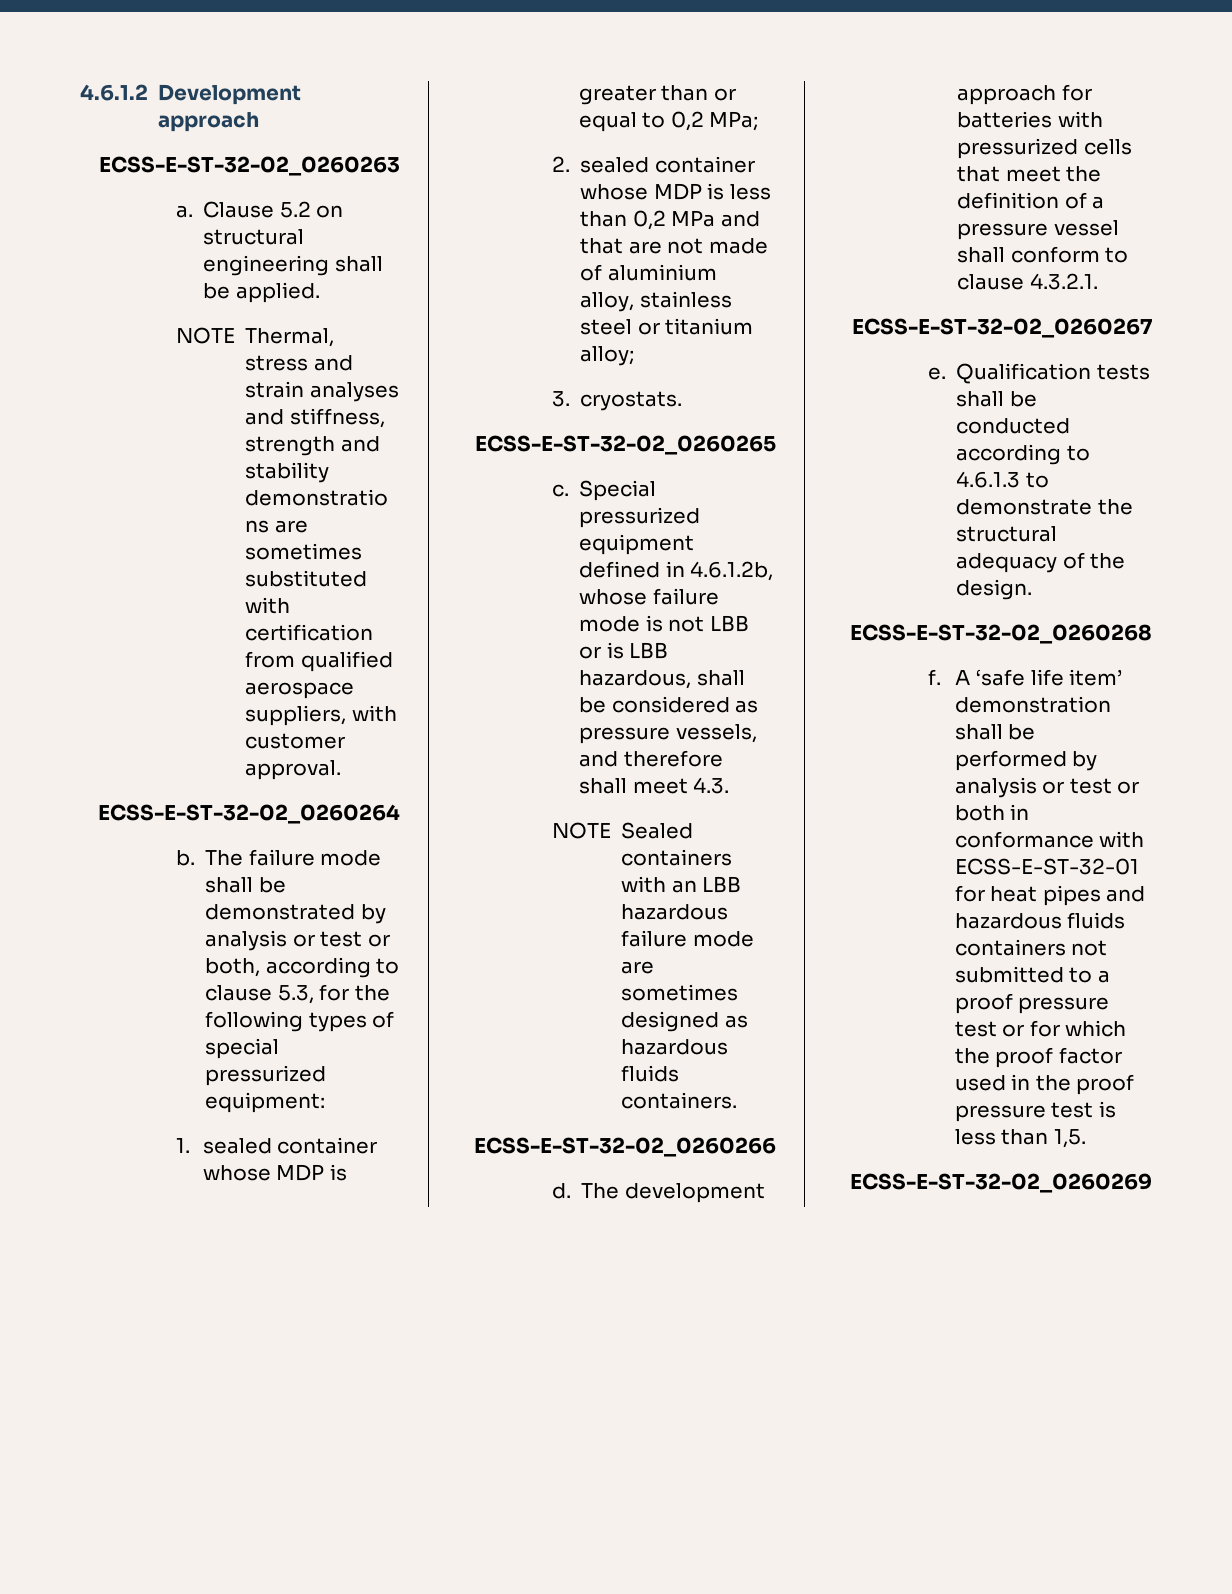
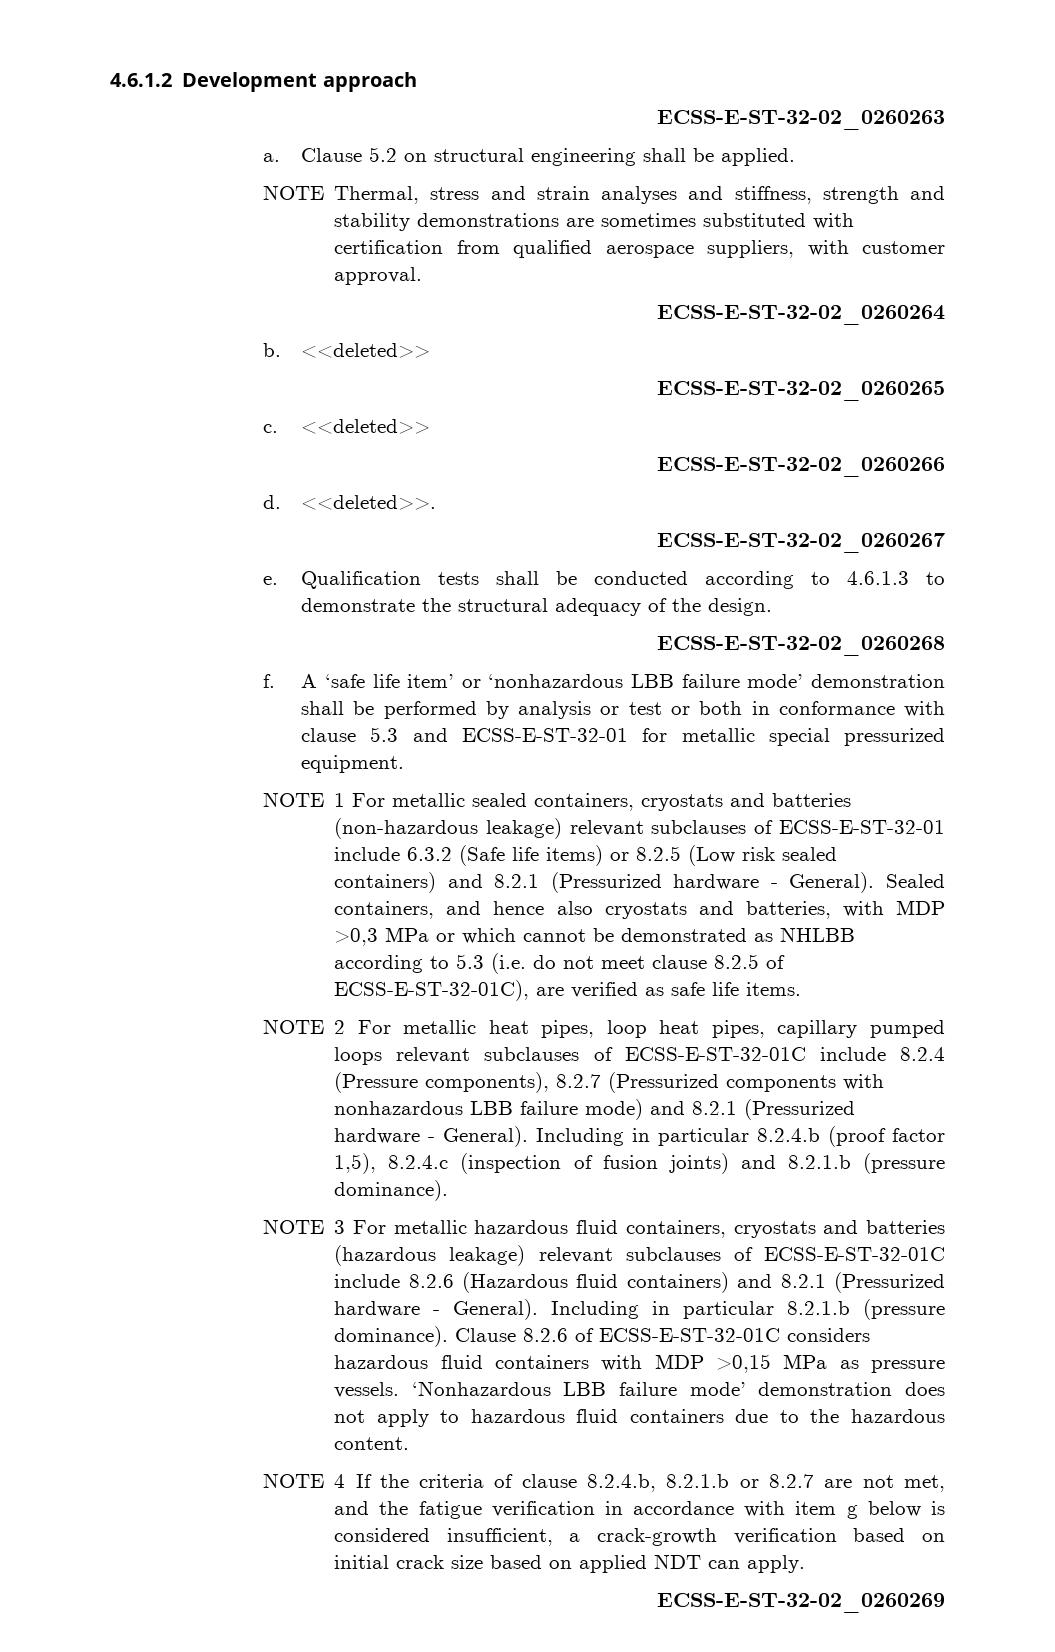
- b. The failure mode shall be demonstrated by analysis or test or both, according to clause 5.3, for the following types of special pressurized equipment:
- 1. sealed container whose MDP is greater than or equal to 0,2 MPa;
- 2. sealed container whose MDP is less than 0,2 MPa and that are not made of aluminium alloy, stainless steel or titanium alloy;
- 3. cryostats.
+ b. <<deleted>>
  ECSS-E-ST-32-02_0260265
- c. Special pressurized equipment defined in 4.6.1.2b, whose failure mode is not LBB or is LBB hazardous, shall be considered as pressure vessels, and therefore shall meet 4.3.
- NOTE Sealed containers with an LBB hazardous failure mode are sometimes designed as hazardous fluids containers.
+ c. <<deleted>>
  ECSS-E-ST-32-02_0260266
- d. The development approach for batteries with pressurized cells that meet the definition of a pressure vessel shall conform to clause 4.3.2.1.
+ d. <<deleted>>.
- A ‘safe life item’ demonstration shall be performed by analysis or test or both in conformance with ECSS-E-ST-32-01 for heat pipes and hazardous fluids containers not submitted to a proof pressure test or for which the proof factor used in the proof pressure test is less than 1,5.
+ A ‘safe life item’ or ‘nonhazardous LBB failure mode’ demonstration shall be performed by analysis or test or both in conformance with clause 5.3 and ECSS-E-ST-32-01 for metallic special pressurized equipment.
+ NOTE 1 For metallic sealed containers, cryostats and batteries (non-hazardous leakage) relevant subclauses of ECSS-E-ST-32-01 include 6.3.2 (Safe life items) or 8.2.5 (Low risk sealed containers) and 8.2.1 (Pressurized hardware - General). Sealed containers, and hence also cryostats and batteries, with MDP >0,3 MPa or which cannot be demonstrated as NHLBB according to 5.3 (i.e. do not meet clause 8.2.5 of ECSS-E-ST-32-01C), are verified as safe life items.
+ NOTE 2 For metallic heat pipes, loop heat pipes, capillary pumped loops relevant subclauses of ECSS-E-ST-32-01C include 8.2.4 (Pressure components), 8.2.7 (Pressurized components with nonhazardous LBB failure mode) and 8.2.1 (Pressurized hardware - General). Including in particular 8.2.4.b (proof factor 1,5), 8.2.4.c (inspection of fusion joints) and 8.2.1.b (pressure dominance).
+ NOTE 3 For metallic hazardous fluid containers, cryostats and batteries (hazardous leakage) relevant subclauses of ECSS-E-ST-32-01C include 8.2.6 (Hazardous fluid containers) and 8.2.1 (Pressurized hardware - General). Including in particular 8.2.1.b (pressure dominance). Clause 8.2.6 of ECSS-E-ST-32-01C considers hazardous fluid containers with MDP >0,15 MPa as pressure vessels. ‘Nonhazardous LBB failure mode’ demonstration does not apply to hazardous fluid containers due to the hazardous content.
+ NOTE 4 If the criteria of clause 8.2.4.b, 8.2.1.b or 8.2.7 are not met, and the fatigue verification in accordance with item g below is considered insufficient, a crack-growth verification based on initial crack size based on applied NDT can apply.

